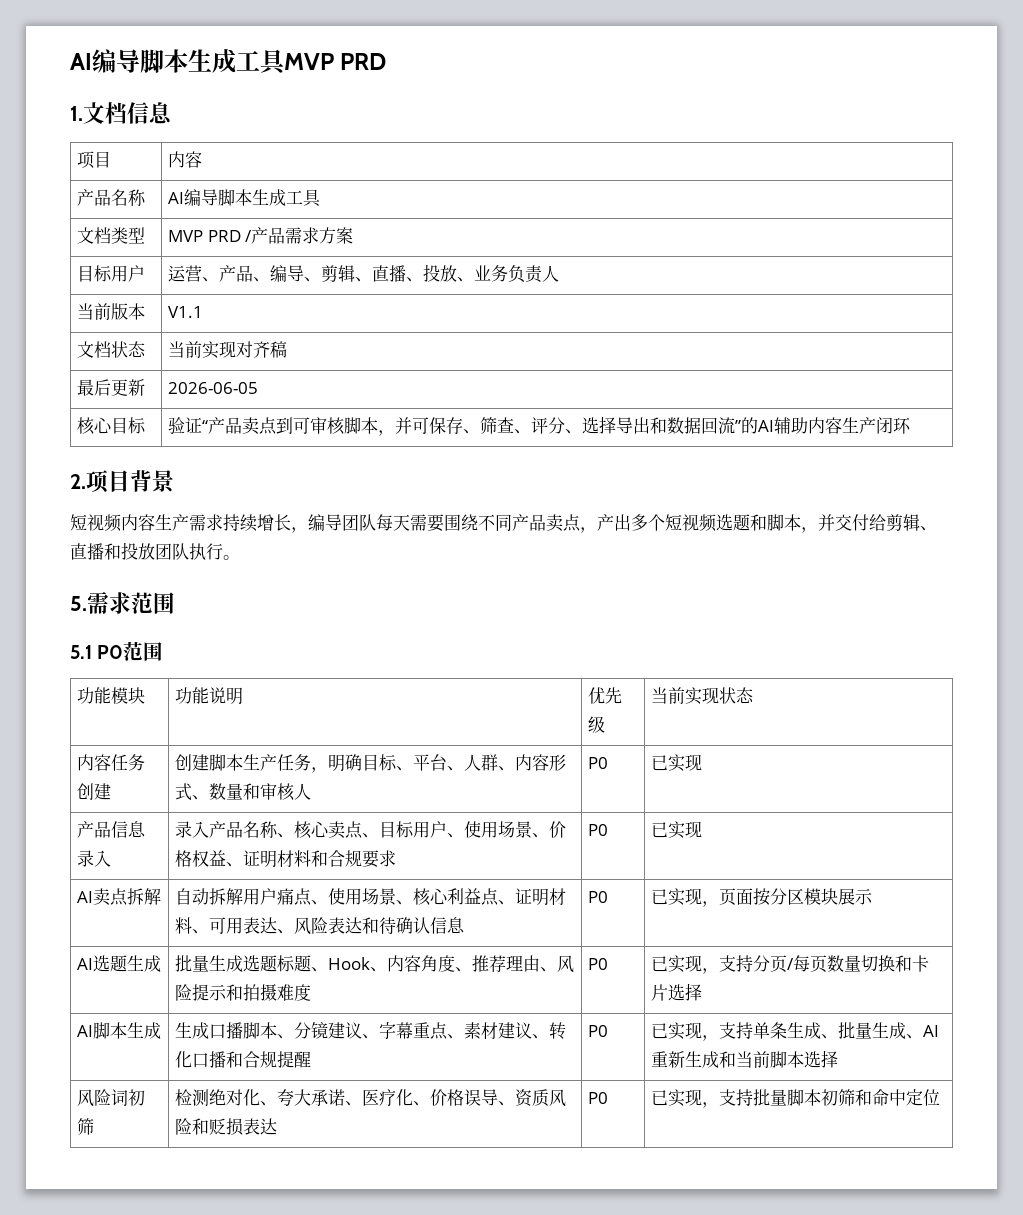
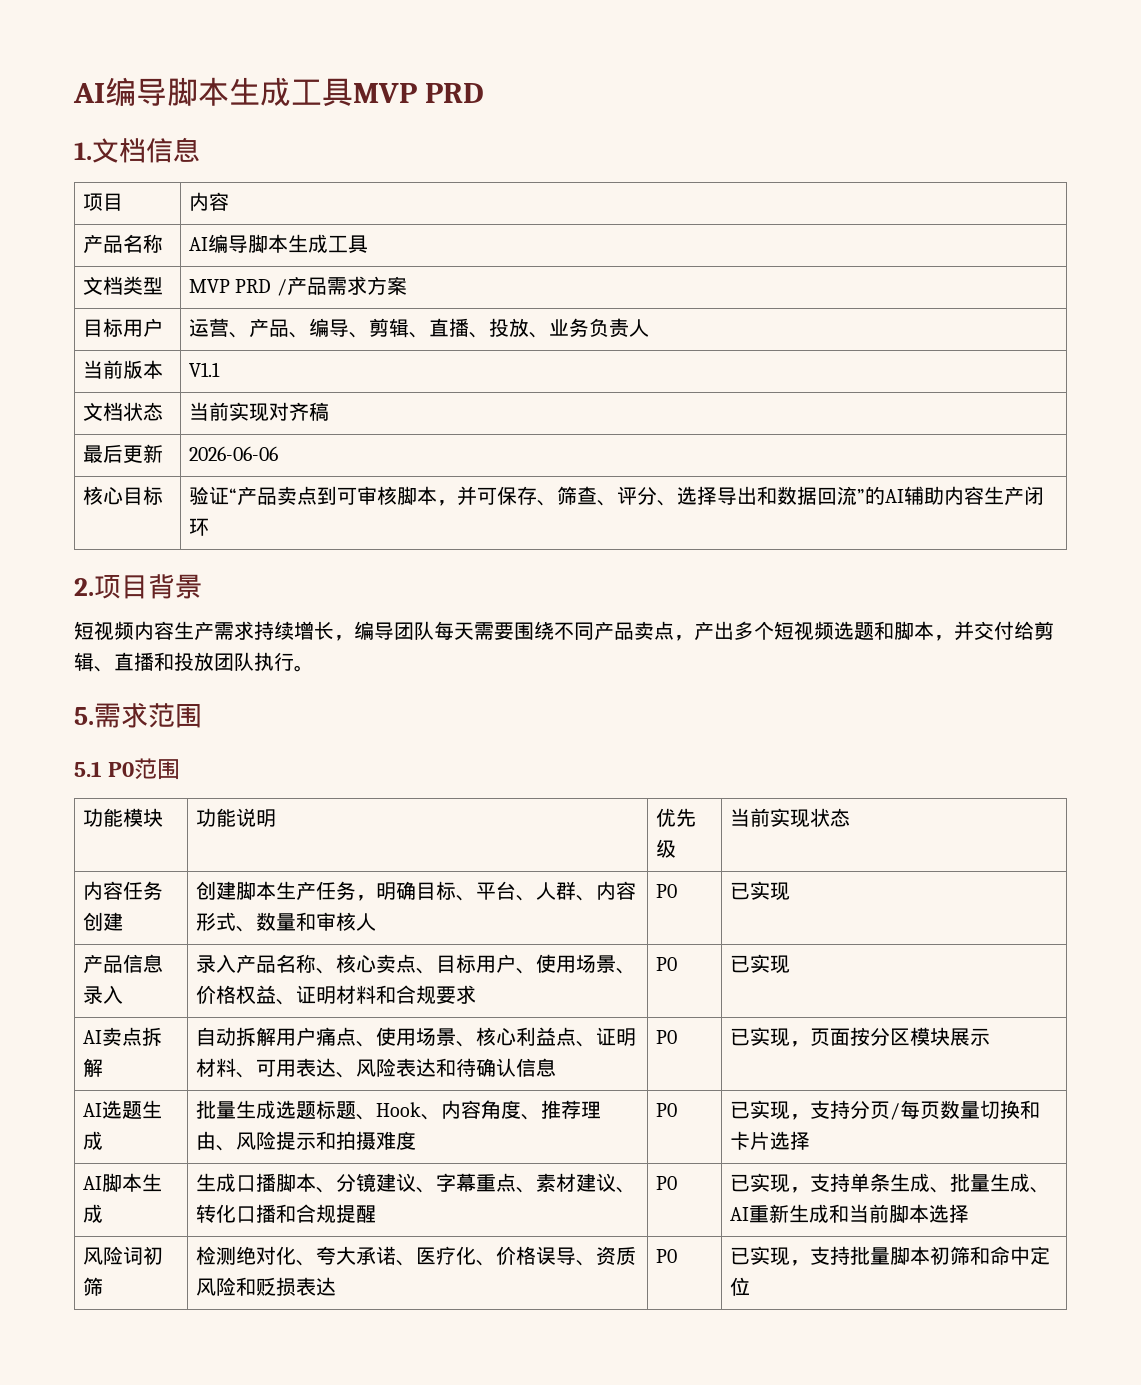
- 最后更新 | 2026-06-05
+ 最后更新 | 2026-06-06

